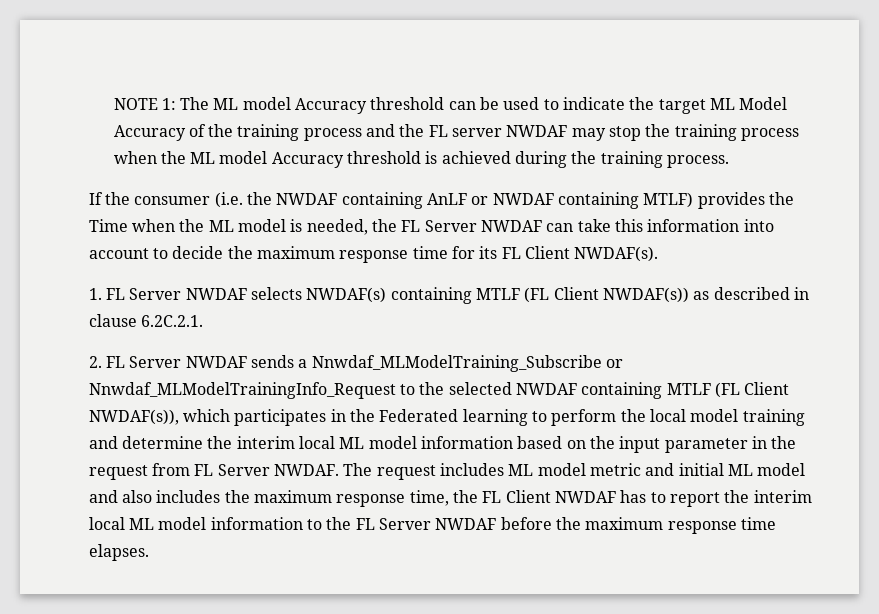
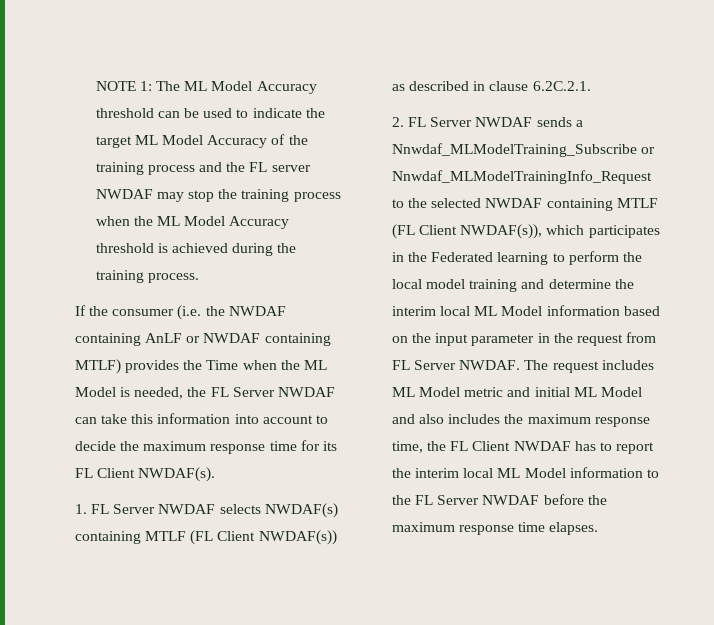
- NOTE 1: The ML model Accuracy threshold can be used to indicate the target ML Model Accuracy of the training process and the FL server NWDAF may stop the training process when the ML model Accuracy threshold is achieved during the training process.
+ NOTE 1: The ML Model Accuracy threshold can be used to indicate the target ML Model Accuracy of the training process and the FL server NWDAF may stop the training process when the ML Model Accuracy threshold is achieved during the training process.
- If the consumer (i.e. the NWDAF containing AnLF or NWDAF containing MTLF) provides the Time when the ML model is needed, the FL Server NWDAF can take this information into account to decide the maximum response time for its FL Client NWDAF(s).
+ If the consumer (i.e. the NWDAF containing AnLF or NWDAF containing MTLF) provides the Time when the ML Model is needed, the FL Server NWDAF can take this information into account to decide the maximum response time for its FL Client NWDAF(s).
- 2. FL Server NWDAF sends a Nnwdaf_MLModelTraining_Subscribe or Nnwdaf_MLModelTrainingInfo_Request to the selected NWDAF containing MTLF (FL Client NWDAF(s)), which participates in the Federated learning to perform the local model training and determine the interim local ML model information based on the input parameter in the request from FL Server NWDAF.
+ 2. FL Server NWDAF sends a Nnwdaf_MLModelTraining_Subscribe or Nnwdaf_MLModelTrainingInfo_Request to the selected NWDAF containing MTLF (FL Client NWDAF(s)), which participates in the Federated learning to perform the local model training and determine the interim local ML Model information based on the input parameter in the request from FL Server NWDAF.
- The request includes ML model metric and initial ML model and also includes the maximum response time, the FL Client NWDAF has to report the interim local ML model information to the FL Server NWDAF before the maximum response time elapses.
+ The request includes ML Model metric and initial ML Model and also includes the maximum response time, the FL Client NWDAF has to report the interim local ML Model information to the FL Server NWDAF before the maximum response time elapses.

